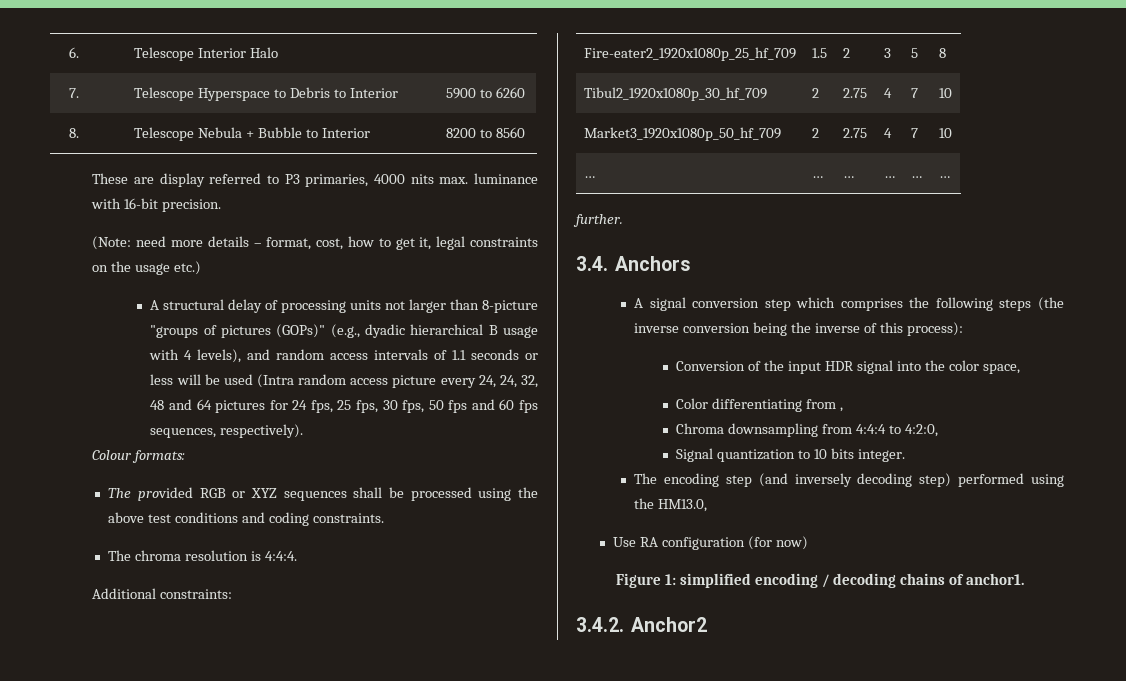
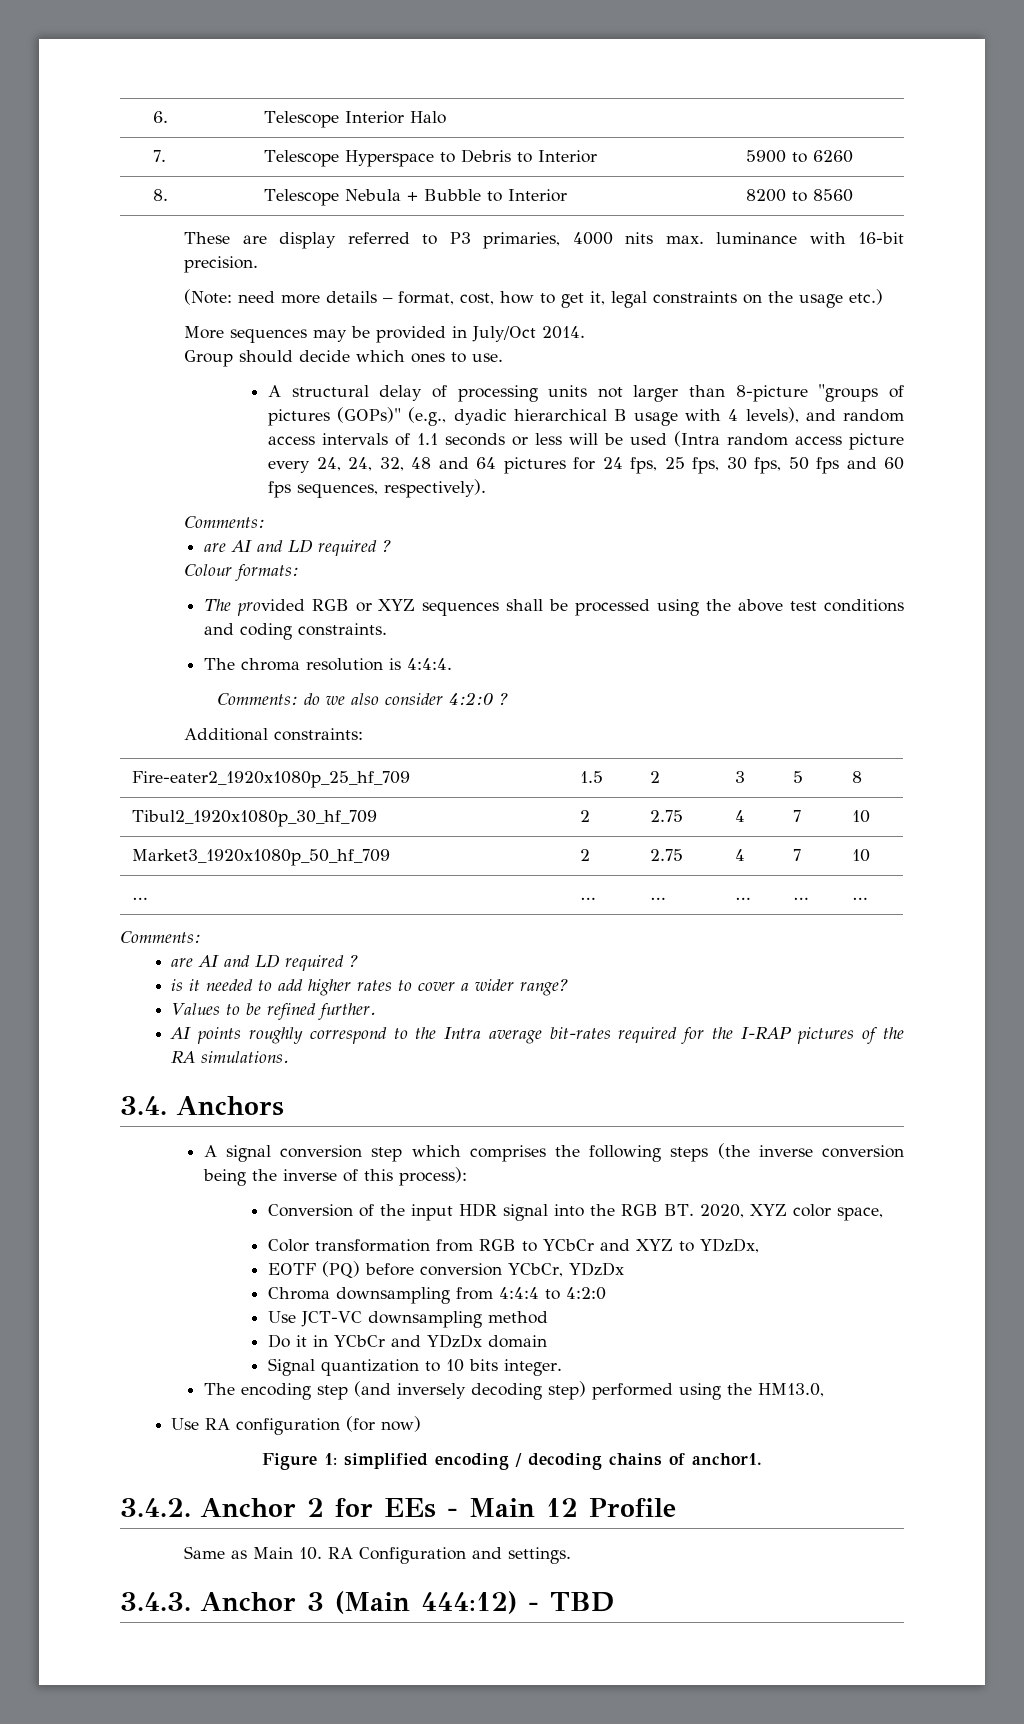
+ More sequences may be provided in July/Oct 2014.
+ Group should decide which ones to use.
  A structural delay of processing units not larger than 8-picture "groups of pictures (GOPs)" (e.g., dyadic hierarchical B usage with 4 levels), and random access intervals of 1.1 seconds or less will be used (Intra random access picture every 24, 24, 32, 48 and 64 pictures for 24 fps, 25 fps, 30 fps, 50 fps and 60 fps sequences, respectively).
+ Comments:
+ are AI and LD required ?
+ Comments: do we also consider 4:2:0 ?
  … | … | … | … | … | …
- further.
+ Comments:
+ are AI and LD required ?
+ is it needed to add higher rates to cover a wider range?
+ Values to be refined further.
+ AI points roughly correspond to the Intra average bit-rates required for the I-RAP pictures of the RA simulations.
- Conversion of the input HDR signal into the color space,
+ Conversion of the input HDR signal into the RGB BT. 2020, XYZ color space,
- Color differentiating from ,
+ Color transformation from RGB to YCbCr and XYZ to YDzDx,
+ EOTF (PQ) before conversion YCbCr, YDzDx
- Chroma downsampling from 4:4:4 to 4:2:0,
+ Chroma downsampling from 4:4:4 to 4:2:0
+ Use JCT-VC downsampling method
+ Do it in YCbCr and YDzDx domain
- 3.4.2. Anchor2
+ 3.4.2. Anchor 2 for EEs - Main 12 Profile
+ Same as Main 10. RA Configuration and settings.
+ 3.4.3. Anchor 3 (Main 444:12) - TBD

